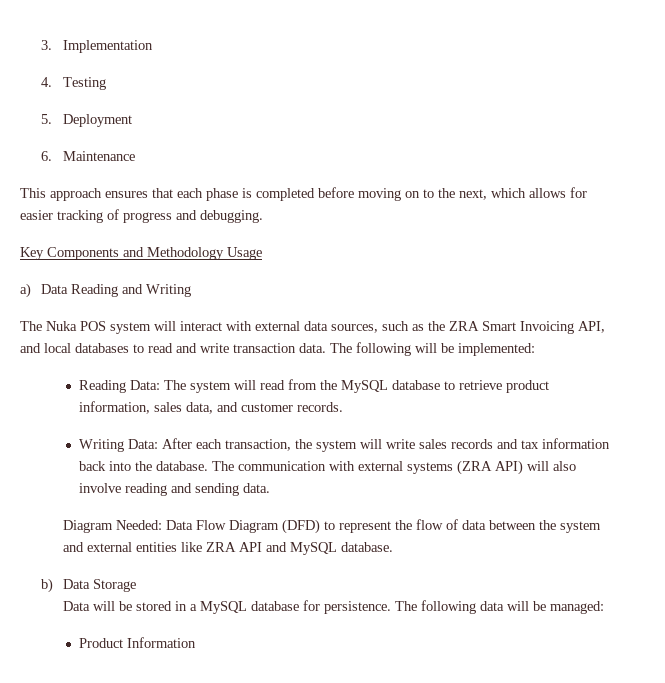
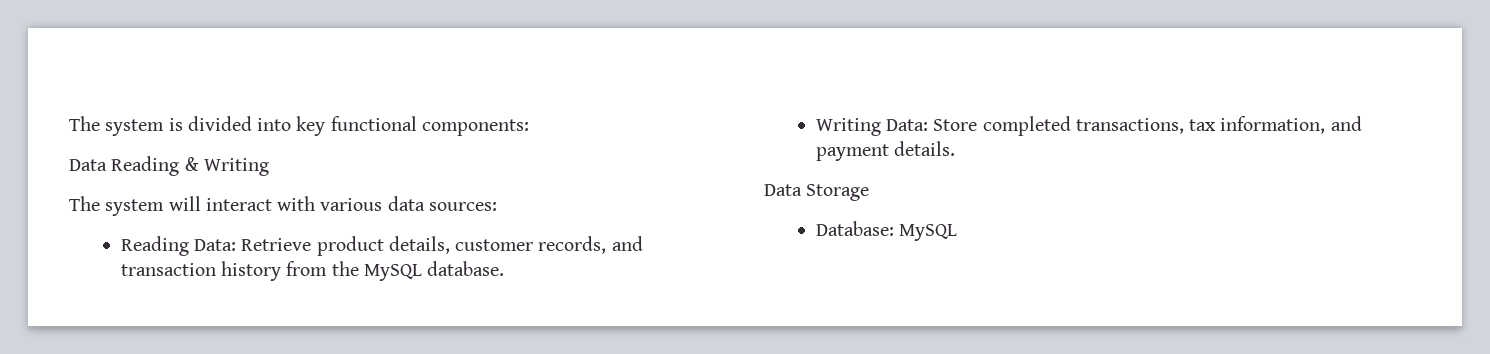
- 3. Implementation
- 4. Testing
- 5. Deployment
- 6. Maintenance
- This approach ensures that each phase is completed before moving on to the next, which allows for easier tracking of progress and debugging.
- Key Components and Methodology Usage
- a) Data Reading and Writing
+ The system is divided into key functional components:
+ Data Reading & Writing
- The Nuka POS system will interact with external data sources, such as the ZRA Smart Invoicing API, and local databases to read and write transaction data. The following will be implemented:
- Reading Data: The system will read from the MySQL database to retrieve product information, sales data, and customer records.
- Writing Data: After each transaction, the system will write sales records and tax information back into the database. The communication with external systems (ZRA API) will also involve reading and sending data.
- Diagram Needed: Data Flow Diagram (DFD) to represent the flow of data between the system and external entities like ZRA API and MySQL database.
- b) Data Storage
- Data will be stored in a MySQL database for persistence. The following data will be managed:
- Product Information
+ The system will interact with various data sources:
+ Reading Data: Retrieve product details, customer records, and transaction history from the MySQL database.
+ Writing Data: Store completed transactions, tax information, and payment details.
+ Data Storage
+ Database: MySQL

